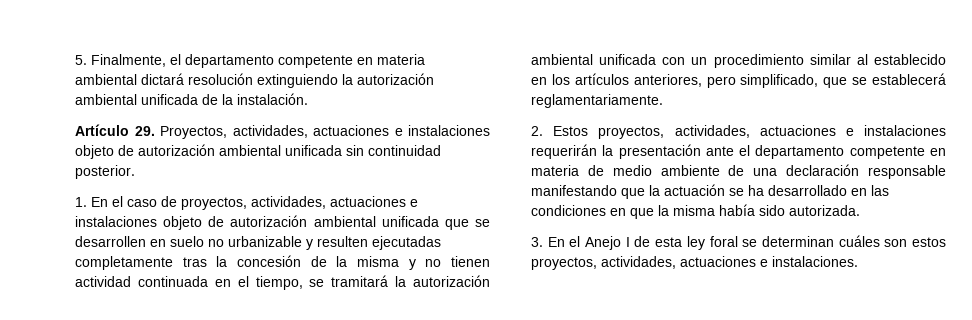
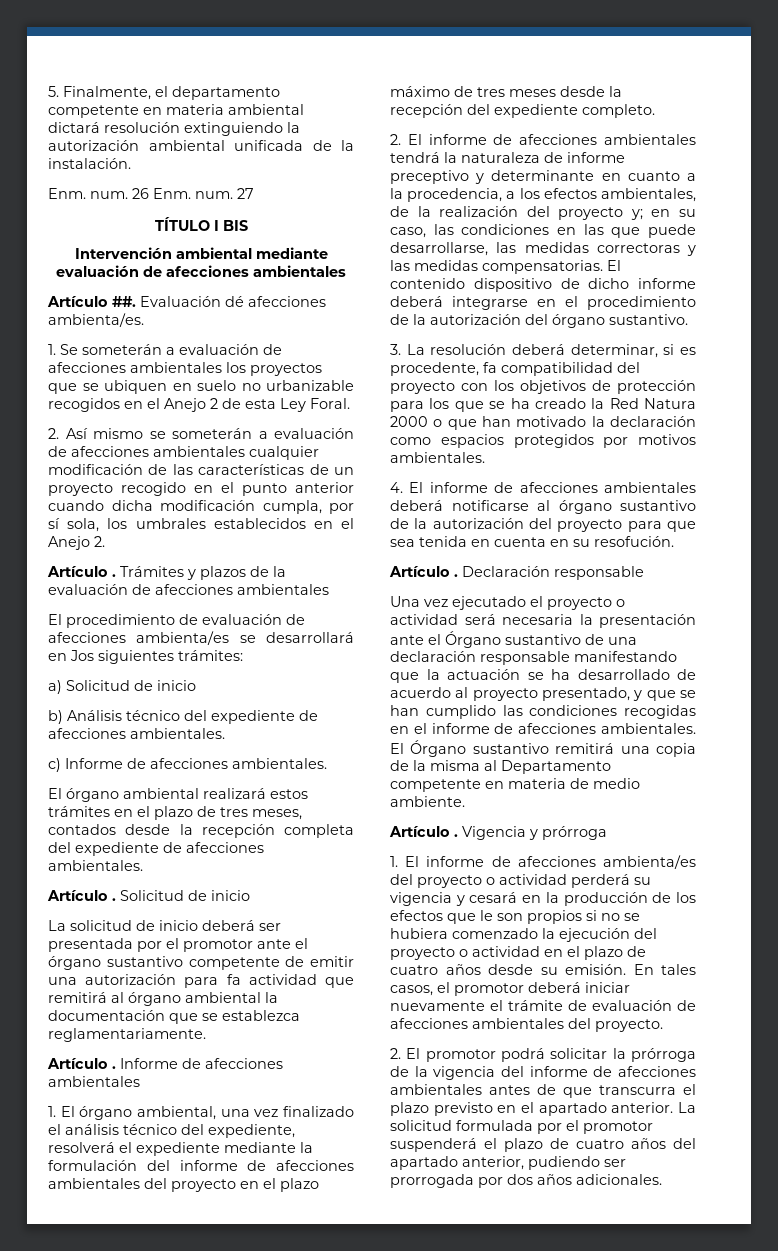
- Artículo 29. Proyectos, actividades, actuaciones e instalaciones objeto de autorización ambiental unificada sin continuidad posterior.
- 1. En el caso de proyectos, actividades, actuaciones e instalaciones objeto de autorización ambiental unificada que se desarrollen en suelo no urbanizable y resulten ejecutadas completamente tras la concesión de la misma y no tienen actividad continuada en el tiempo, se tramitará la autorización ambiental unificada con un procedimiento similar al establecido en los artículos anteriores, pero simplificado, que se establecerá reglamentariamente.
- 2. Estos proyectos, actividades, actuaciones e instalaciones requerirán la presentación ante el departamento competente en materia de medio ambiente de una declaración responsable manifestando que la actuación se ha desarrollado en las condiciones en que la misma había sido autorizada.
- 3. En el Anejo I de esta ley foral se determinan cuáles son estos proyectos, actividades, actuaciones e instalaciones.
+ Enm. num. 26 Enm. num. 27
+ TÍTULO I BIS
+ Intervención ambiental mediante evaluación de afecciones ambientales
+ Artículo ##. Evaluación dé afecciones ambienta/es.
+ 1. Se someterán a evaluación de afecciones ambientales los proyectos que se ubiquen en suelo no urbanizable recogidos en el Anejo 2 de esta Ley Foral.
+ 2. Así mismo se someterán a evaluación de afecciones ambientales cualquier modificación de las características de un proyecto recogido en el punto anterior cuando dicha modificación cumpla, por sí sola, los umbrales establecidos en el Anejo 2.
+ Artículo . Trámites y plazos de la evaluación de afecciones ambientales
+ El procedimiento de evaluación de afecciones ambienta/es se desarrollará en Jos siguientes trámites:
+ a) Solicitud de inicio
+ b) Análisis técnico del expediente de afecciones ambientales.
+ c) Informe de afecciones ambientales.
+ El órgano ambiental realizará estos trámites en el plazo de tres meses, contados desde la recepción completa del expediente de afecciones ambientales.
+ Artículo . Solicitud de inicio
+ La solicitud de inicio deberá ser presentada por el promotor ante el órgano sustantivo competente de emitir una autorización para fa actividad que remitirá al órgano ambiental la documentación que se establezca reglamentariamente.
+ Artículo . Informe de afecciones ambientales
+ 1. El órgano ambiental, una vez finalizado el análisis técnico del expediente, resolverá el expediente mediante la formulación del informe de afecciones ambientales del proyecto en el plazo máximo de tres meses desde la recepción del expediente completo.
+ 2. El informe de afecciones ambientales tendrá la naturaleza de informe preceptivo y determinante en cuanto a la procedencia, a los efectos ambientales, de la realización del proyecto y; en su caso, las condiciones en las que puede desarrollarse, las medidas correctoras y las medidas compensatorias. El contenido dispositivo de dicho informe deberá integrarse en el procedimiento de la autorización del órgano sustantivo.
+ 3. La resolución deberá determinar, si es procedente, fa compatibilidad del proyecto con los objetivos de protección para los que se ha creado la Red Natura 2000 o que han motivado la declaración como espacios protegidos por motivos ambientales.
+ 4. El informe de afecciones ambientales deberá notificarse al órgano sustantivo de la autorización del proyecto para que sea tenida en cuenta en su resofución.
+ Artículo . Declaración responsable
+ Una vez ejecutado el proyecto o actividad será necesaria la presentación ante el Órgano sustantivo de una declaración responsable manifestando que la actuación se ha desarrollado de acuerdo al proyecto presentado, y que se han cumplido las condiciones recogidas en el informe de afecciones ambientales. El Órgano sustantivo remitirá una copia de la misma al Departamento competente en materia de medio ambiente.
+ Artículo . Vigencia y prórroga
+ 1. El informe de afecciones ambienta/es del proyecto o actividad perderá su vigencia y cesará en la producción de los efectos que le son propios si no se hubiera comenzado la ejecución del proyecto o actividad en el plazo de cuatro años desde su emisión. En tales casos, el promotor deberá iniciar nuevamente el trámite de evaluación de afecciones ambientales del proyecto.
+ 2. El promotor podrá solicitar la prórroga de la vigencia del informe de afecciones ambientales antes de que transcurra el plazo previsto en el apartado anterior. La solicitud formulada por el promotor suspenderá el plazo de cuatro años del apartado anterior, pudiendo ser prorrogada por dos años adicionales.

